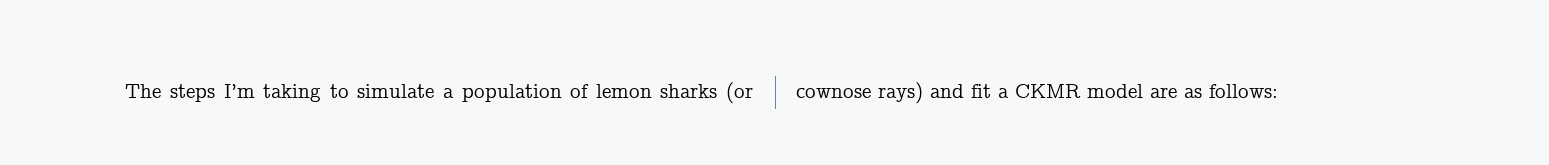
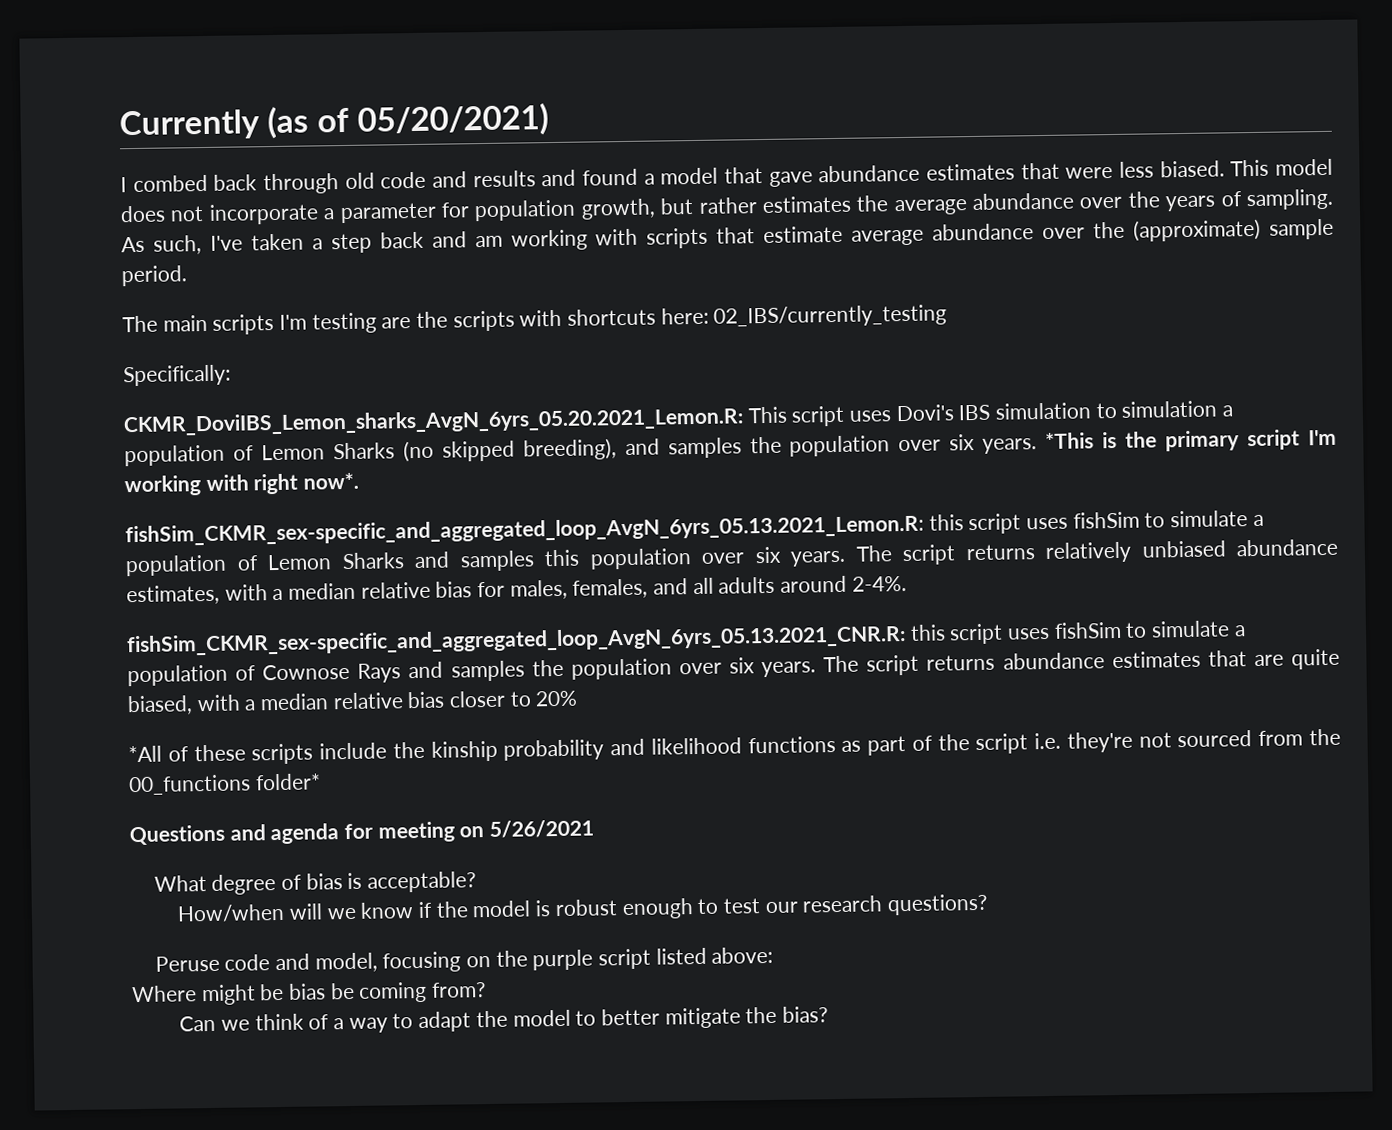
- The steps I’m taking to simulate a population of lemon sharks (or cownose rays) and fit a CKMR model are as follows:
+ Currently (as of 05/20/2021)
+ I combed back through old code and results and found a model that gave abundance estimates that were less biased. This model does not incorporate a parameter for population growth, but rather estimates the average abundance over the years of sampling. As such, I've taken a step back and am working with scripts that estimate average abundance over the (approximate) sample period.
+ The main scripts I'm testing are the scripts with shortcuts here: 02_IBS/currently_testing
+ Specifically:
+ CKMR_DoviIBS_Lemon_sharks_AvgN_6yrs_05.20.2021_Lemon.R: This script uses Dovi's IBS simulation to simulation a population of Lemon Sharks (no skipped breeding), and samples the population over six years. *This is the primary script I'm working with right now*.
+ fishSim_CKMR_sex-specific_and_aggregated_loop_AvgN_6yrs_05.13.2021_Lemon.R: this script uses fishSim to simulate a population of Lemon Sharks and samples this population over six years. The script returns relatively unbiased abundance estimates, with a median relative bias for males, females, and all adults around 2-4%.
+ fishSim_CKMR_sex-specific_and_aggregated_loop_AvgN_6yrs_05.13.2021_CNR.R: this script uses fishSim to simulate a population of Cownose Rays and samples the population over six years. The script returns abundance estimates that are quite biased, with a median relative bias closer to 20%
+ *All of these scripts include the kinship probability and likelihood functions as part of the script i.e. they're not sourced from the 00_functions folder*
+ Questions and agenda for meeting on 5/26/2021
+ What degree of bias is acceptable?
+ How/when will we know if the model is robust enough to test our research questions?
+ Peruse code and model, focusing on the purple script listed above:
+ Where might be bias be coming from?
+ Can we think of a way to adapt the model to better mitigate the bias?

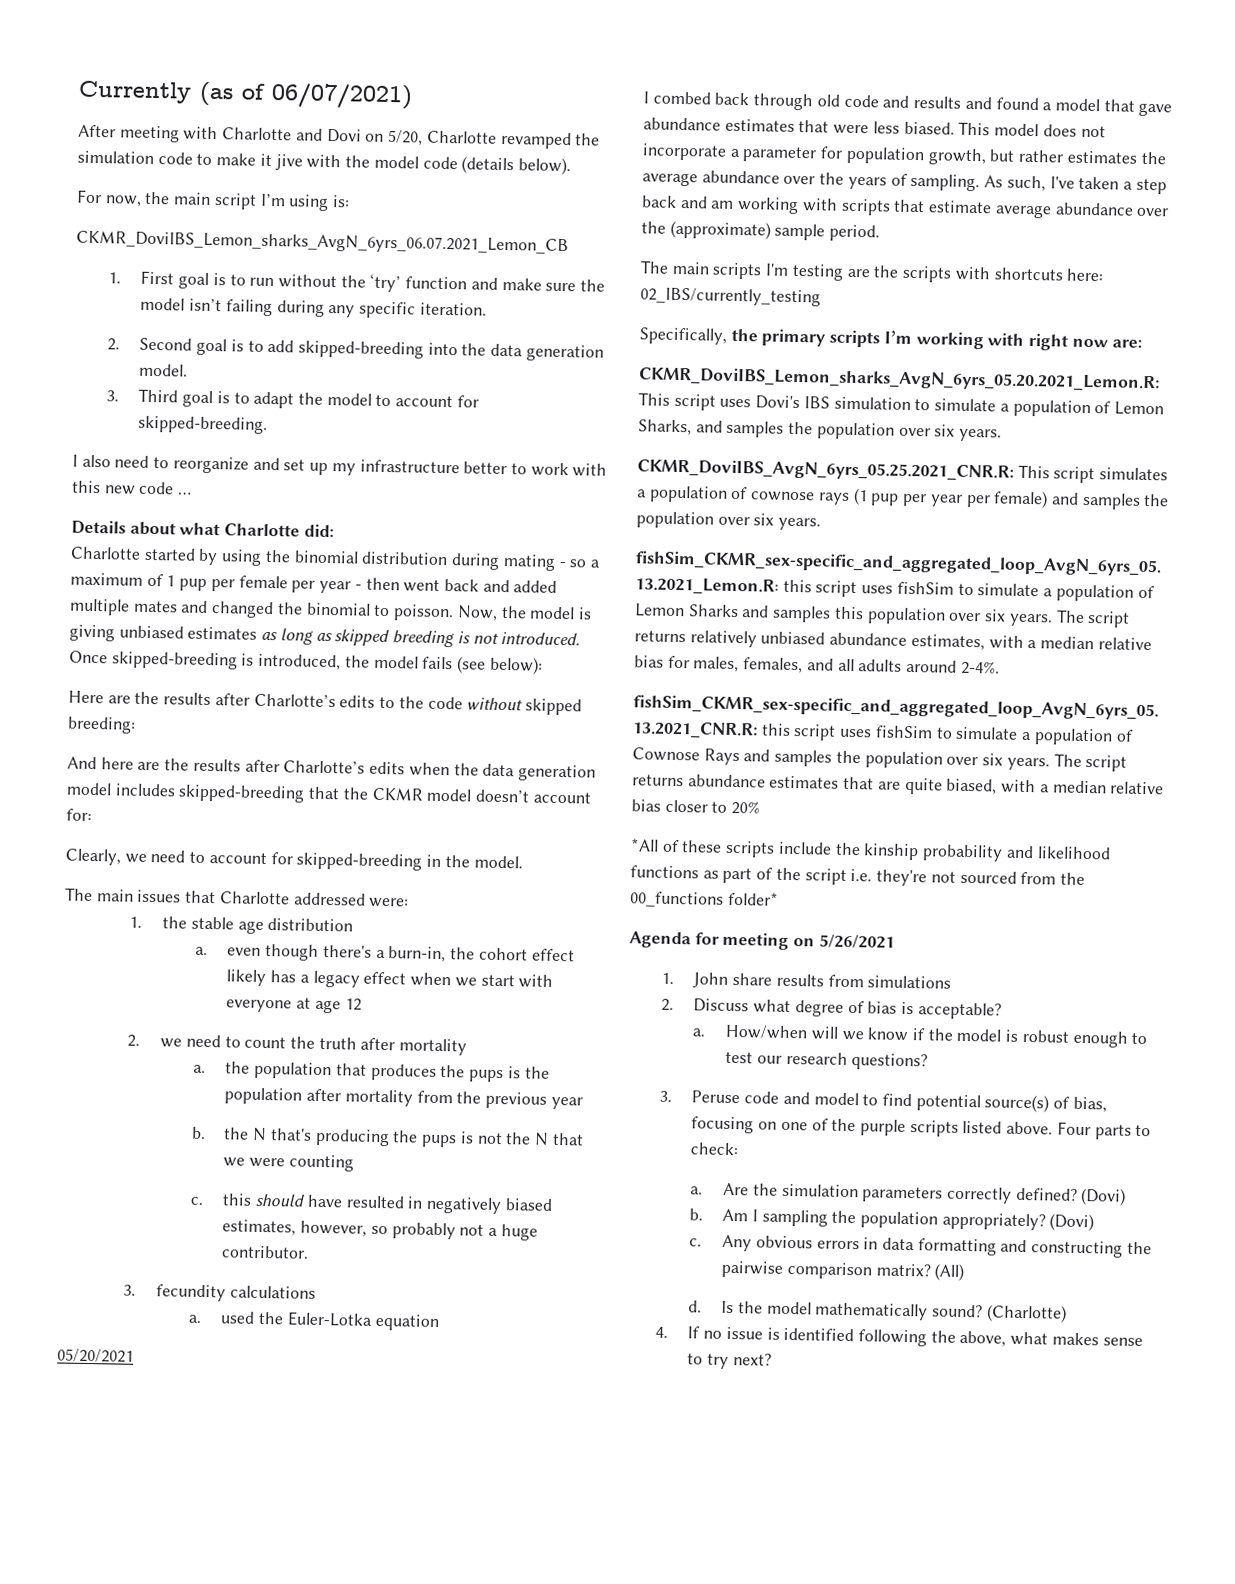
- Currently (as of 05/20/2021)
+ Currently (as of 06/07/2021)
+ After meeting with Charlotte and Dovi on 5/20, Charlotte revamped the simulation code to make it jive with the model code (details below).
+ For now, the main script I’m using is:
+ CKMR_DoviIBS_Lemon_sharks_AvgN_6yrs_06.07.2021_Lemon_CB
+ 1. First goal is to run without the ‘try’ function and make sure the model isn’t failing during any specific iteration.
+ 2. Second goal is to add skipped-breeding into the data generation model.
+ 3. Third goal is to adapt the model to account for skipped-breeding.
+ I also need to reorganize and set up my infrastructure better to work with this new code …
+ Details about what Charlotte did:
+ Charlotte started by using the binomial distribution during mating - so a maximum of 1 pup per female per year - then went back and added multiple mates and changed the binomial to poisson. Now, the model is giving unbiased estimates as long as skipped breeding is not introduced. Once skipped-breeding is introduced, the model fails (see below):
+ Here are the results after Charlotte’s edits to the code without skipped breeding:
+ And here are the results after Charlotte’s edits when the data generation model includes skipped-breeding that the CKMR model doesn’t account for:
+ Clearly, we need to account for skipped-breeding in the model.
+ The main issues that Charlotte addressed were:
+ 1. the stable age distribution
+ a. even though there's a burn-in, the cohort effect likely has a legacy effect when we start with everyone at age 12
+ 2. we need to count the truth after mortality
+ a. the population that produces the pups is the population after mortality from the previous year
+ b. the N that's producing the pups is not the N that we were counting
+ c. this should have resulted in negatively biased estimates, however, so probably not a huge contributor.
+ 3. fecundity calculations
+ a. used the Euler-Lotka equation
+ 05/20/2021
- Specifically:
+ Specifically, the primary scripts I’m working with right now are:
- CKMR_DoviIBS_Lemon_sharks_AvgN_6yrs_05.20.2021_Lemon.R: This script uses Dovi's IBS simulation to simulation a population of Lemon Sharks (no skipped breeding), and samples the population over six years. *This is the primary script I'm working with right now*.
+ CKMR_DoviIBS_Lemon_sharks_AvgN_6yrs_05.20.2021_Lemon.R: This script uses Dovi's IBS simulation to simulate a population of Lemon Sharks, and samples the population over six years.
+ CKMR_DoviIBS_AvgN_6yrs_05.25.2021_CNR.R: This script simulates a population of cownose rays (1 pup per year per female) and samples the population over six years.
- Questions and agenda for meeting on 5/26/2021
+ Agenda for meeting on 5/26/2021
- What degree of bias is acceptable?
- How/when will we know if the model is robust enough to test our research questions?
+ 1. John share results from simulations
+ 2. Discuss what degree of bias is acceptable?
+ a. How/when will we know if the model is robust enough to test our research questions?
- Peruse code and model, focusing on the purple script listed above:
- Where might be bias be coming from?
- Can we think of a way to adapt the model to better mitigate the bias?
+ 3. Peruse code and model to find potential source(s) of bias, focusing on one of the purple scripts listed above. Four parts to check:
+ a. Are the simulation parameters correctly defined? (Dovi)
+ b. Am I sampling the population appropriately? (Dovi)
+ c. Any obvious errors in data formatting and constructing the pairwise comparison matrix? (All)
+ d. Is the model mathematically sound? (Charlotte)
+ 4. If no issue is identified following the above, what makes sense to try next?

